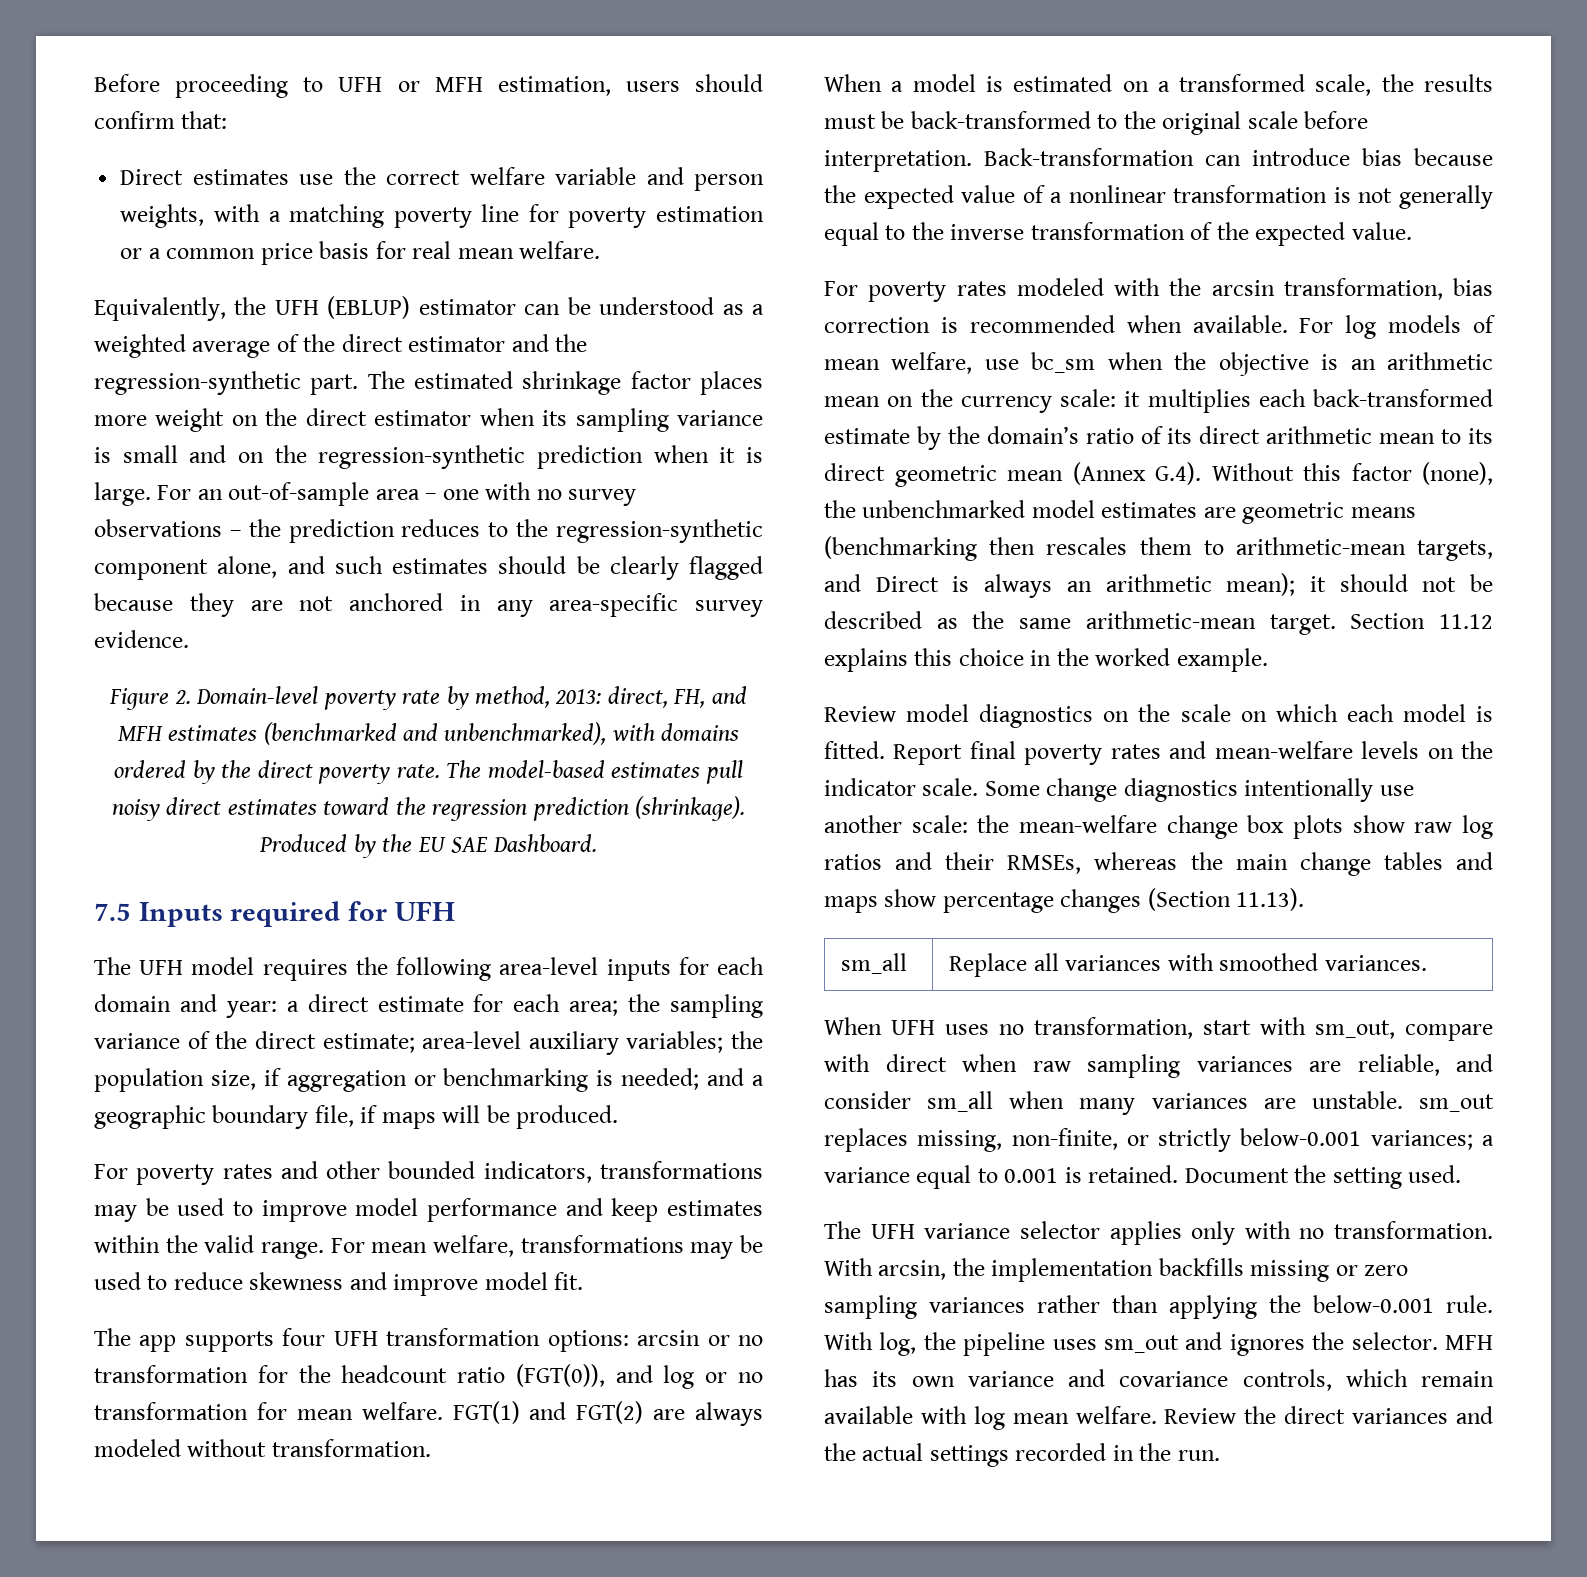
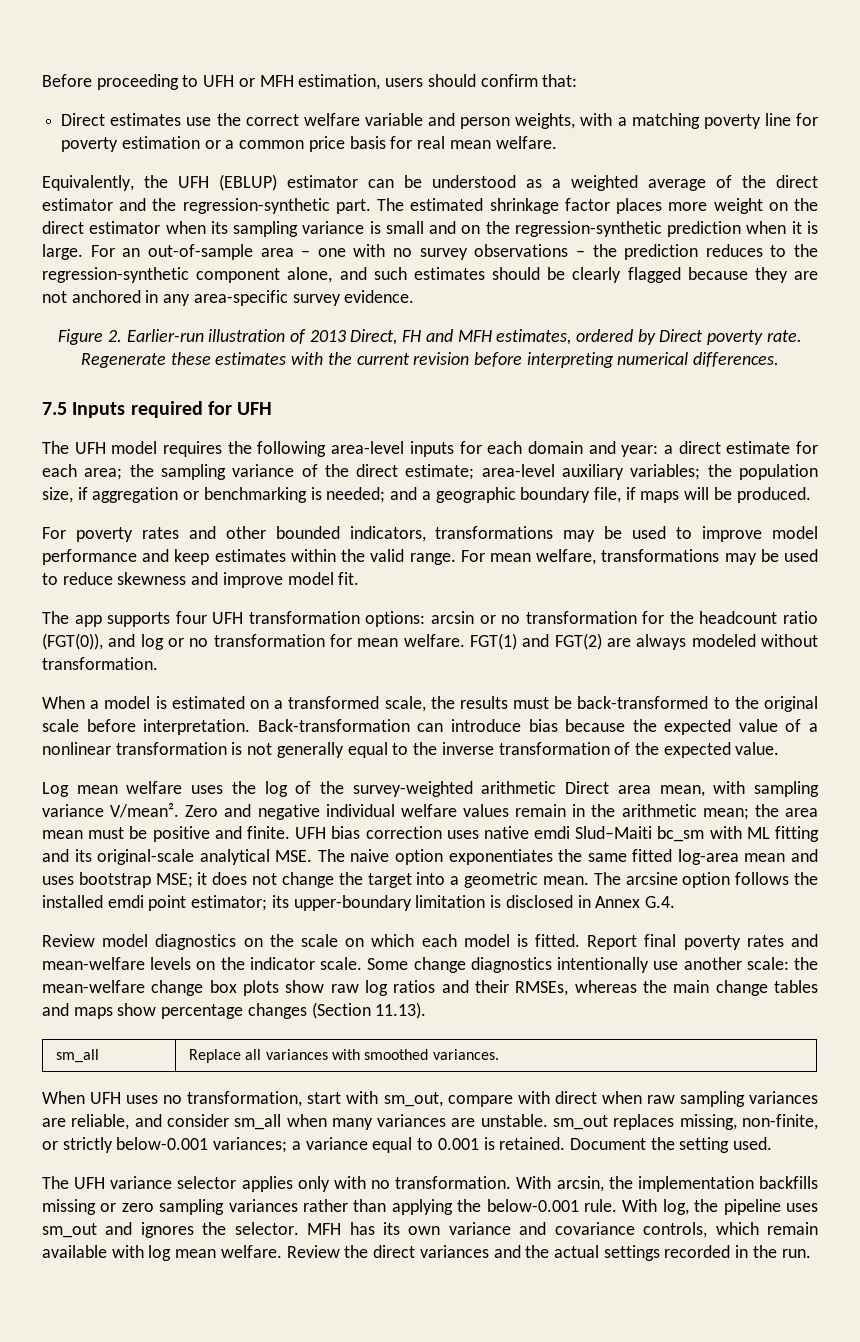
- Figure 2. Domain-level poverty rate by method, 2013: direct, FH, and MFH estimates (benchmarked and unbenchmarked), with domains ordered by the direct poverty rate. The model-based estimates pull noisy direct estimates toward the regression prediction (shrinkage). Produced by the EU SAE Dashboard.
+ Figure 2. Earlier-run illustration of 2013 Direct, FH and MFH estimates, ordered by Direct poverty rate. Regenerate these estimates with the current revision before interpreting numerical differences.
- For poverty rates modeled with the arcsin transformation, bias correction is recommended when available. For log models of mean welfare, use bc_sm when the objective is an arithmetic mean on the currency scale: it multiplies each back-transformed estimate by the domain’s ratio of its direct arithmetic mean to its direct geometric mean (Annex G.4). Without this factor (none), the unbenchmarked model estimates are geometric means (benchmarking then rescales them to arithmetic-mean targets, and Direct is always an arithmetic mean); it should not be described as the same arithmetic-mean target. Section 11.12 explains this choice in the worked example.
+ Log mean welfare uses the log of the survey-weighted arithmetic Direct area mean, with sampling variance V/mean². Zero and negative individual welfare values remain in the arithmetic mean; the area mean must be positive and finite. UFH bias correction uses native emdi Slud–Maiti bc_sm with ML fitting and its original-scale analytical MSE. The naive option exponentiates the same fitted log-area mean and uses bootstrap MSE; it does not change the target into a geometric mean. The arcsine option follows the installed emdi point estimator; its upper-boundary limitation is disclosed in Annex G.4.

